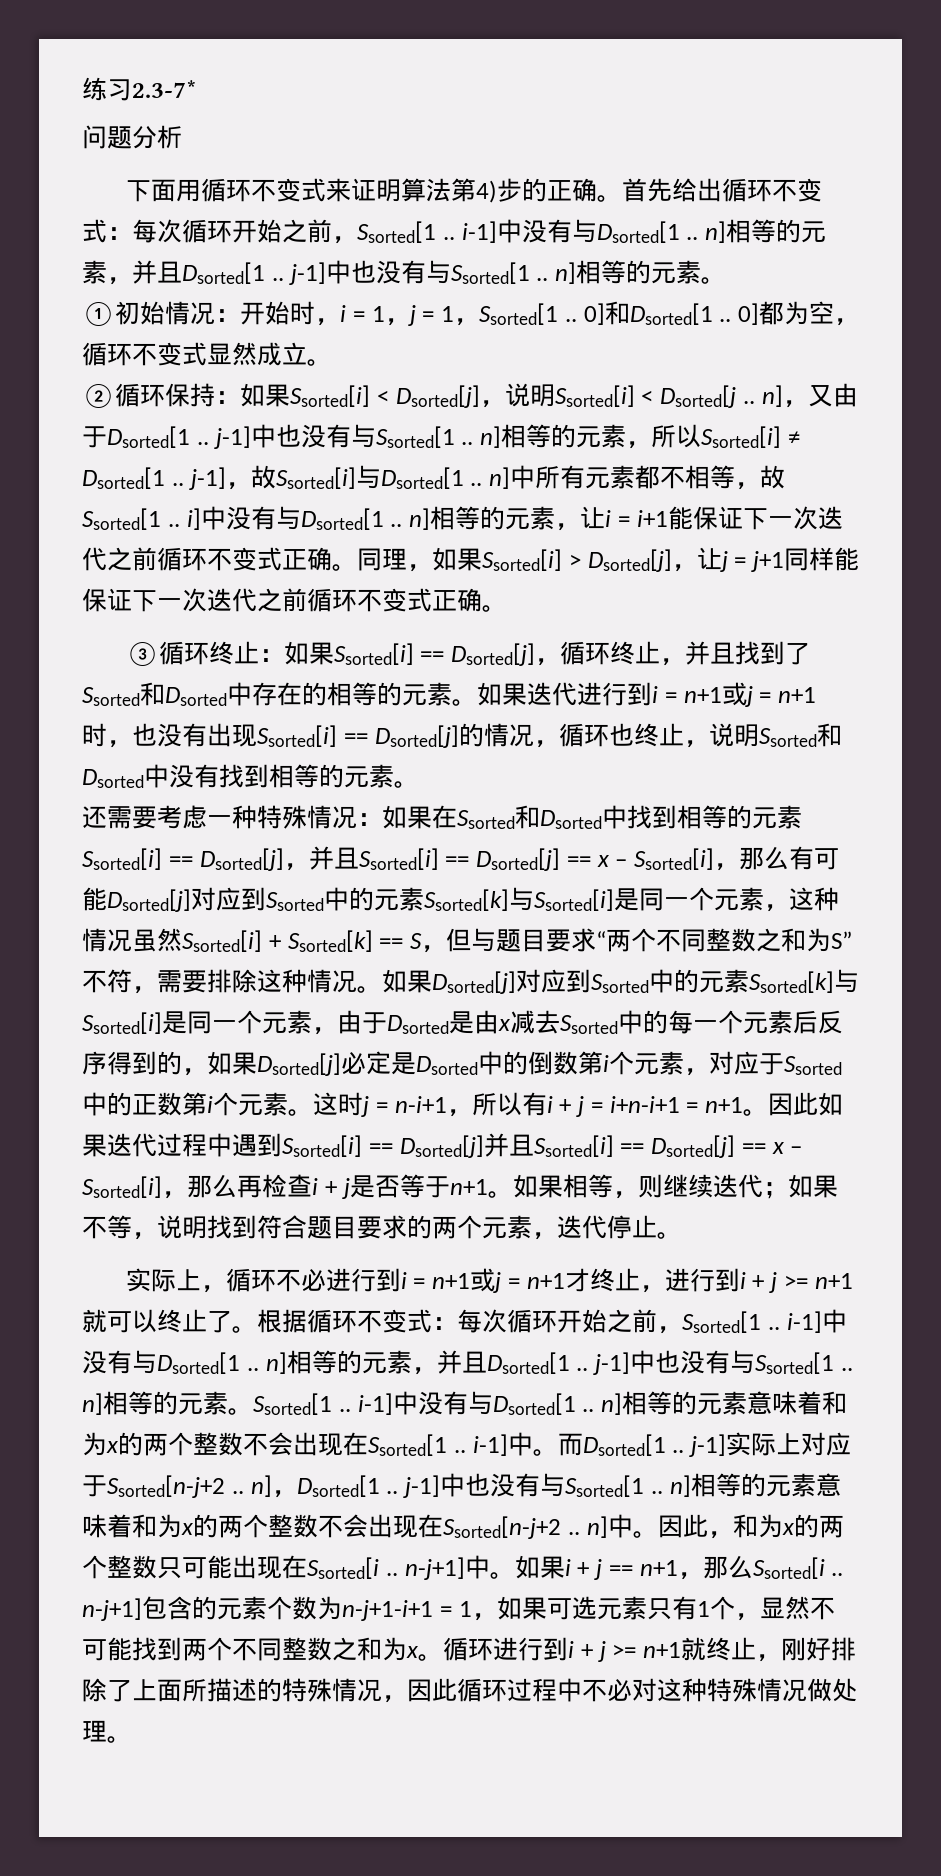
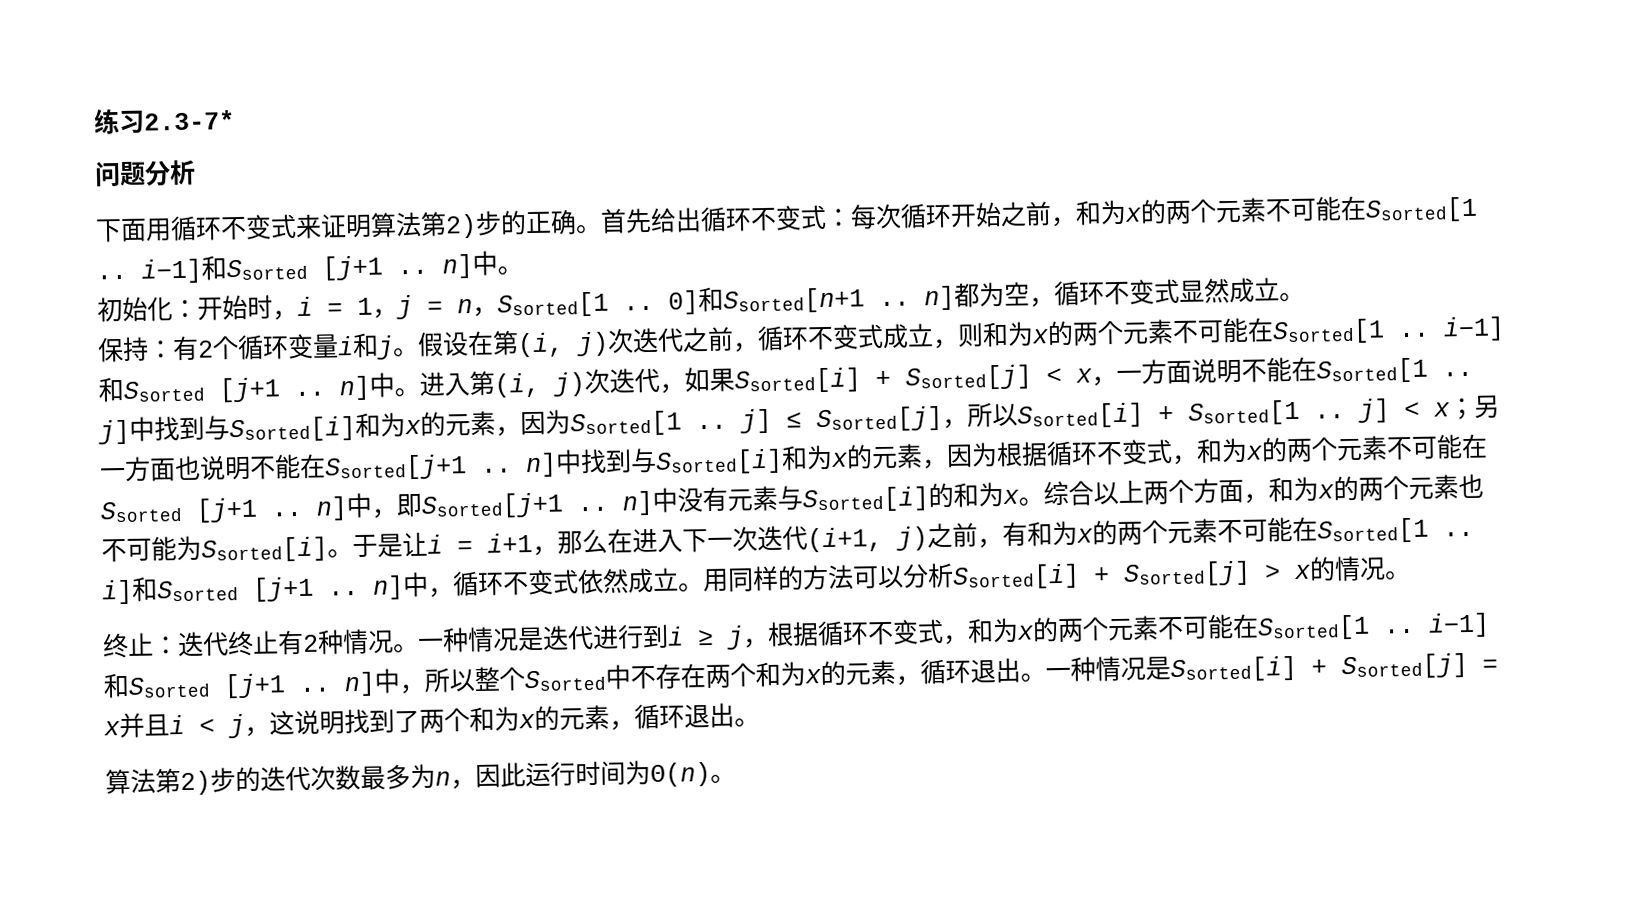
- 下面用循环不变式来证明算法第4)步的正确。
+ 下面用循环不变式来证明算法第2)步的正确。
- 首先给出循环不变式：每次循环开始之前，Ssorted[1 .. i-1]中没有与Dsorted[1 .. n]相等的元素，并且Dsorted[1 .. j-1]中也没有与Ssorted[1 .. n]相等的元素。
- ①初始情况：开始时，i = 1，j = 1，Ssorted[1 ..
+ 首先给出循环不变式：每次循环开始之前，和为x的两个元素不可能在Ssorted[1 .. i−1]和Ssorted [j+1 .. n]中。
+ 初始化：开始时，i = 1，j = n，Ssorted[1 ..
- 0]和Dsorted[1 .. 0]都为空，循环不变式显然成立。
+ 0]和Ssorted[n+1 .. n]都为空，循环不变式显然成立。
- ②循环保持：如果Ssorted[i] < Dsorted[j]，说明Ssorted[i] < Dsorted[j .. n]，又由于Dsorted[1 .. j-1]中也没有与Ssorted[1 .. n]相等的元素，所以Ssorted[i] ≠ Dsorted[1 .. j-1]，故Ssorted[i]与Dsorted[1 .. n]中所有元素都不相等，故Ssorted[1 .. i]中没有与Dsorted[1 .. n]相等的元素，让i = i+1能保证下一次迭代之前循环不变式正确。同理，如果Ssorted[i] > Dsorted[j]，让j = j+1同样能保证下一次迭代之前循环不变式正确。
- ③循环终止：如果Ssorted[i] == Dsorted[j]，循环终止，并且找到了Ssorted和Dsorted中存在的相等的元素。如果迭代进行到i = n+1或j = n+1时，也没有出现Ssorted[i] == Dsorted[j]的情况，循环也终止，说明Ssorted和Dsorted中没有找到相等的元素。
- 还需要考虑一种特殊情况：如果在Ssorted和Dsorted中找到相等的元素Ssorted[i] == Dsorted[j]，并且Ssorted[i] == Dsorted[j] == x – Ssorted[i]，那么有可能Dsorted[j]对应到Ssorted中的元素Ssorted[k]与Ssorted[i]是同一个元素，这种情况虽然Ssorted[i] + Ssorted[k] == S，但与题目要求“两个不同整数之和为S”不符，需要排除这种情况。如果Dsorted[j]对应到Ssorted中的元素Ssorted[k]与Ssorted[i]是同一个元素，由于Dsorted是由x减去Ssorted中的每一个元素后反序得到的，如果Dsorted[j]必定是Dsorted中的倒数第i个元素，对应于Ssorted中的正数第i个元素。这时j = n-i+1，所以有i + j = i+n-i+1 = n+1。因此如果迭代过程中遇到Ssorted[i] == Dsorted[j]并且Ssorted[i] == Dsorted[j] == x – Ssorted[i]，那么再检查i + j是否等于n+1。如果相等，则继续迭代；如果不等，说明找到符合题目要求的两个元素，迭代停止。
- 实际上，循环不必进行到i = n+1或j = n+1才终止，进行到i + j >= n+1就可以终止了。根据循环不变式：每次循环开始之前，Ssorted[1 .. i-1]中没有与Dsorted[1 .. n]相等的元素，并且Dsorted[1 .. j-1]中也没有与Ssorted[1 .. n]相等的元素。Ssorted[1 .. i-1]中没有与Dsorted[1 .. n]相等的元素意味着和为x的两个整数不会出现在Ssorted[1 .. i-1]中。而Dsorted[1 .. j-1]实际上对应于Ssorted[n-j+2 .. n]，Dsorted[1 .. j-1]中也没有与Ssorted[1 .. n]相等的元素意味着和为x的两个整数不会出现在Ssorted[n-j+2 .. n]中。因此，和为x的两个整数只可能出现在Ssorted[i .. n-j+1]中。如果i + j == n+1，那么Ssorted[i .. n-j+1]包含的元素个数为n-j+1-i+1 = 1，如果可选元素只有1个，显然不可能找到两个不同整数之和为x。循环进行到i + j >= n+1就终止，刚好排除了上面所描述的特殊情况，因此循环过程中不必对这种特殊情况做处理。
+ 保持：有2个循环变量i和j。假设在第(i, j)次迭代之前，循环不变式成立，则和为x的两个元素不可能在Ssorted[1 .. i−1]和Ssorted [j+1 .. n]中。进入第(i, j)次迭代，如果Ssorted[i] + Ssorted[j] < x，一方面说明不能在Ssorted[1 .. j]中找到与Ssorted[i]和为x的元素，因为Ssorted[1 .. j] ≤ Ssorted[j]，所以Ssorted[i] + Ssorted[1 .. j] < x；另一方面也说明不能在Ssorted[j+1 .. n]中找到与Ssorted[i]和为x的元素，因为根据循环不变式，和为x的两个元素不可能在Ssorted [j+1 .. n]中，即Ssorted[j+1 .. n]中没有元素与Ssorted[i]的和为x。综合以上两个方面，和为x的两个元素也不可能为Ssorted[i]。于是让i = i+1，那么在进入下一次迭代(i+1, j)之前，有和为x的两个元素不可能在Ssorted[1 .. i]和Ssorted [j+1 .. n]中，循环不变式依然成立。用同样的方法可以分析Ssorted[i] + Ssorted[j] > x的情况。
+ 终止：迭代终止有2种情况。一种情况是迭代进行到i ≥ j，根据循环不变式，和为x的两个元素不可能在Ssorted[1 .. i−1]和Ssorted [j+1 .. n]中，所以整个Ssorted中不存在两个和为x的元素，循环退出。一种情况是Ssorted[i] + Ssorted[j] = x并且i < j，这说明找到了两个和为x的元素，循环退出。
+ 算法第2)步的迭代次数最多为n，因此运行时间为Θ(n)。

